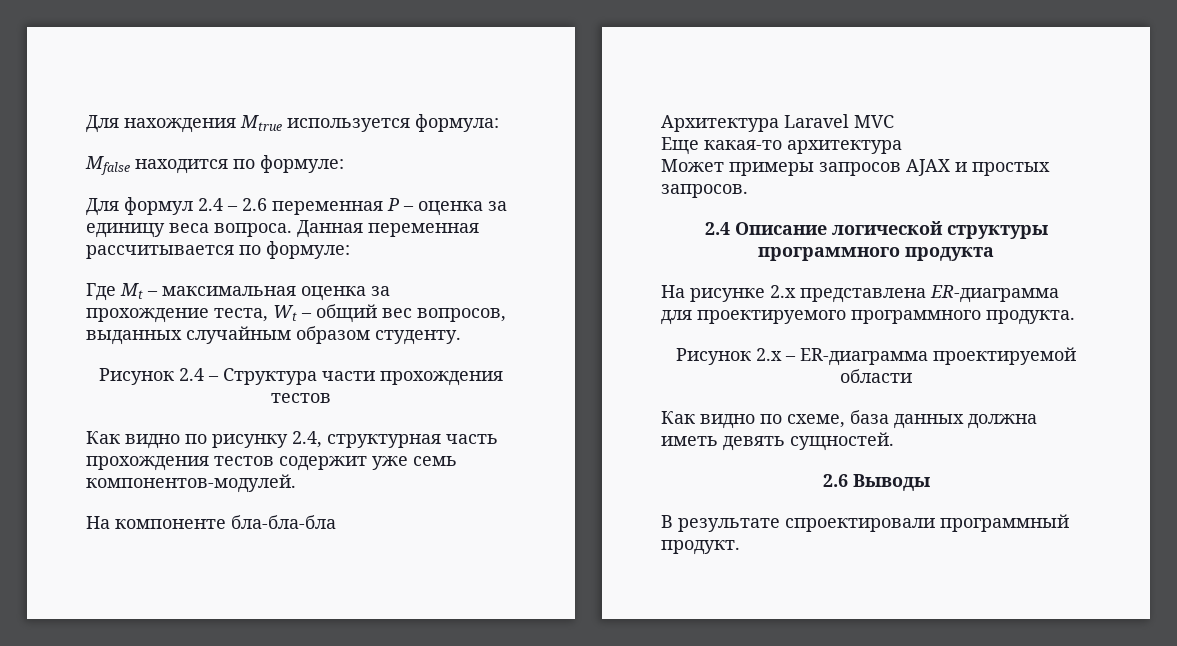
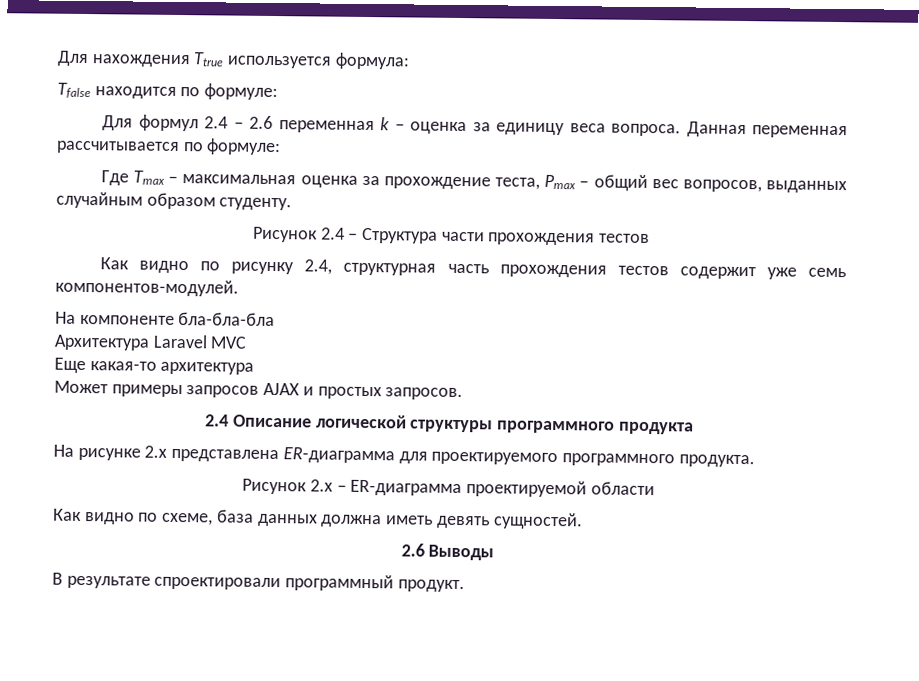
- Для нахождения Mtrue используется формула:
+ Для нахождения Ttrue используется формула:
- Mfalse находится по формуле:
+ Tfalse находится по формуле:
- Для формул 2.4 – 2.6 переменная P – оценка за единицу веса вопроса.
+ Для формул 2.4 – 2.6 переменная k – оценка за единицу веса вопроса.
- Где Mt – максимальная оценка за прохождение теста, Wt – общий вес вопросов, выданных случайным образом студенту.
+ Где Tmax – максимальная оценка за прохождение теста, Pmax – общий вес вопросов, выданных случайным образом студенту.

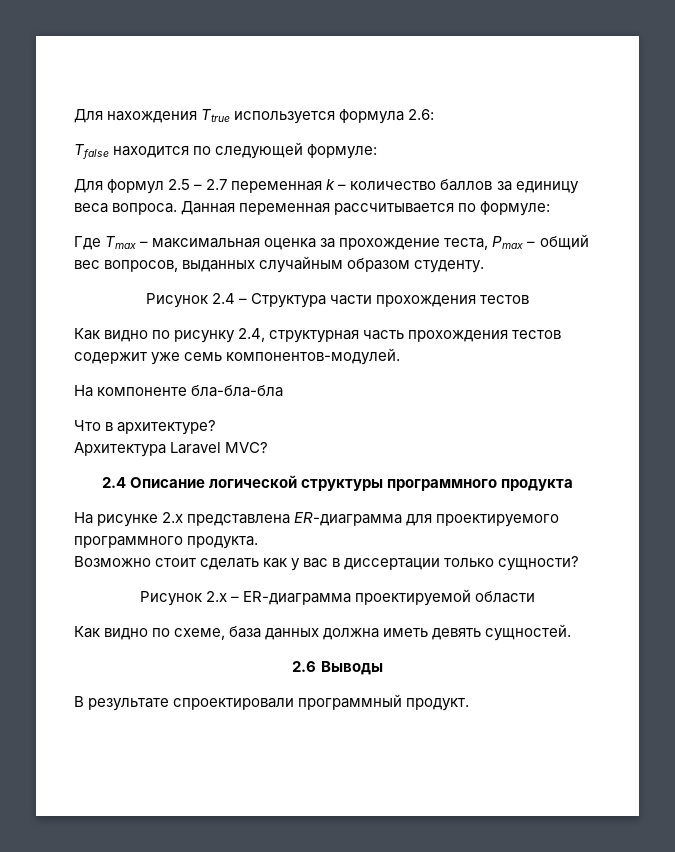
- Для нахождения Ttrue используется формула:
+ Для нахождения Ttrue используется формула 2.6:
- Tfalse находится по формуле:
+ Tfalse находится по следующей формуле:
- Для формул 2.4 – 2.6 переменная k – оценка за единицу веса вопроса.
+ Для формул 2.5 – 2.7 переменная k – количество баллов за единицу веса вопроса.
+ Что в архитектуре?
- Архитектура Laravel MVC
- Еще какая-то архитектура
- Может примеры запросов AJAX и простых запросов.
+ Архитектура Laravel MVC?
+ Возможно стоит сделать как у вас в диссертации только сущности?

